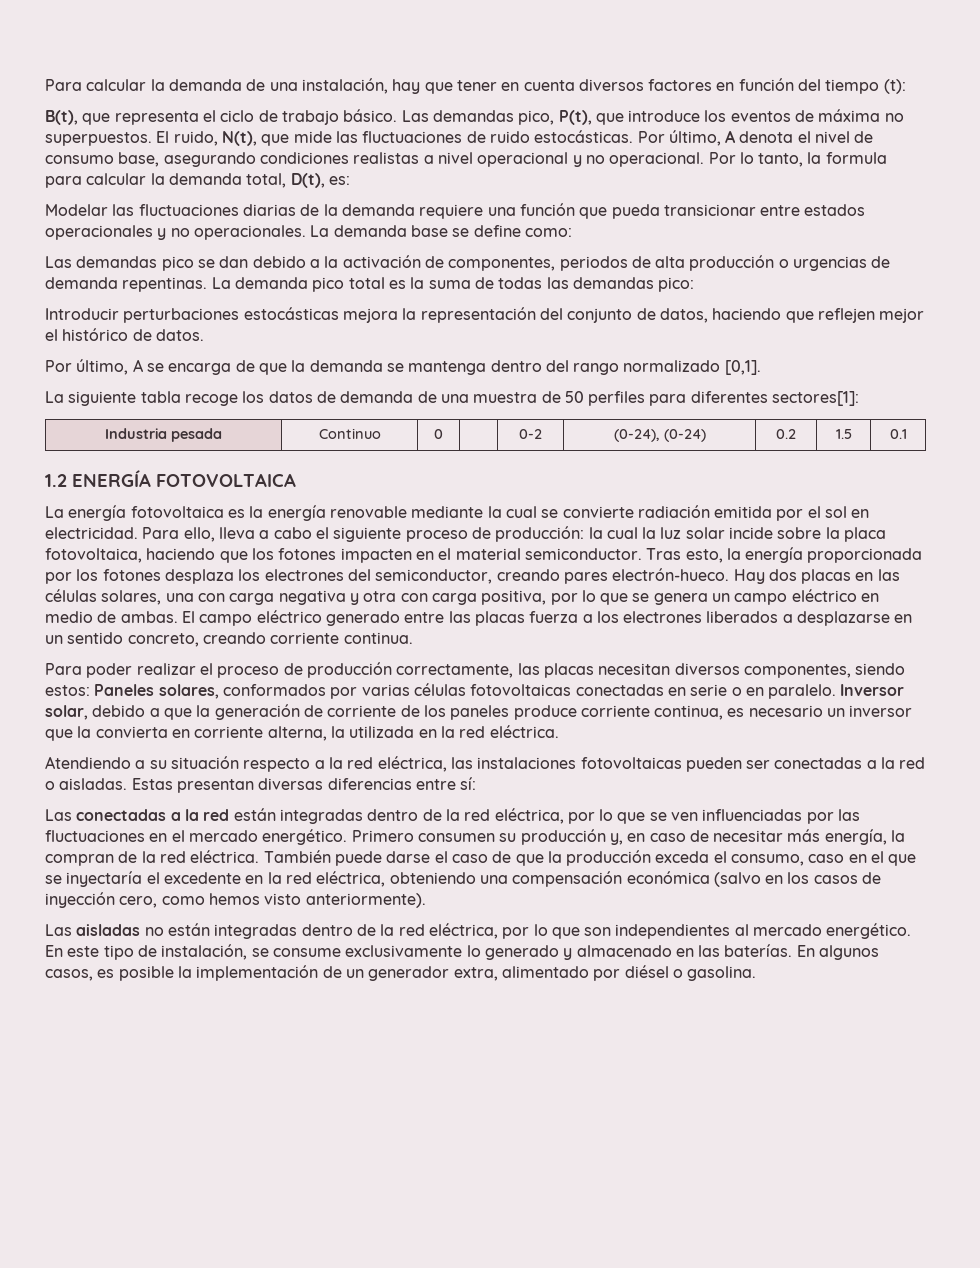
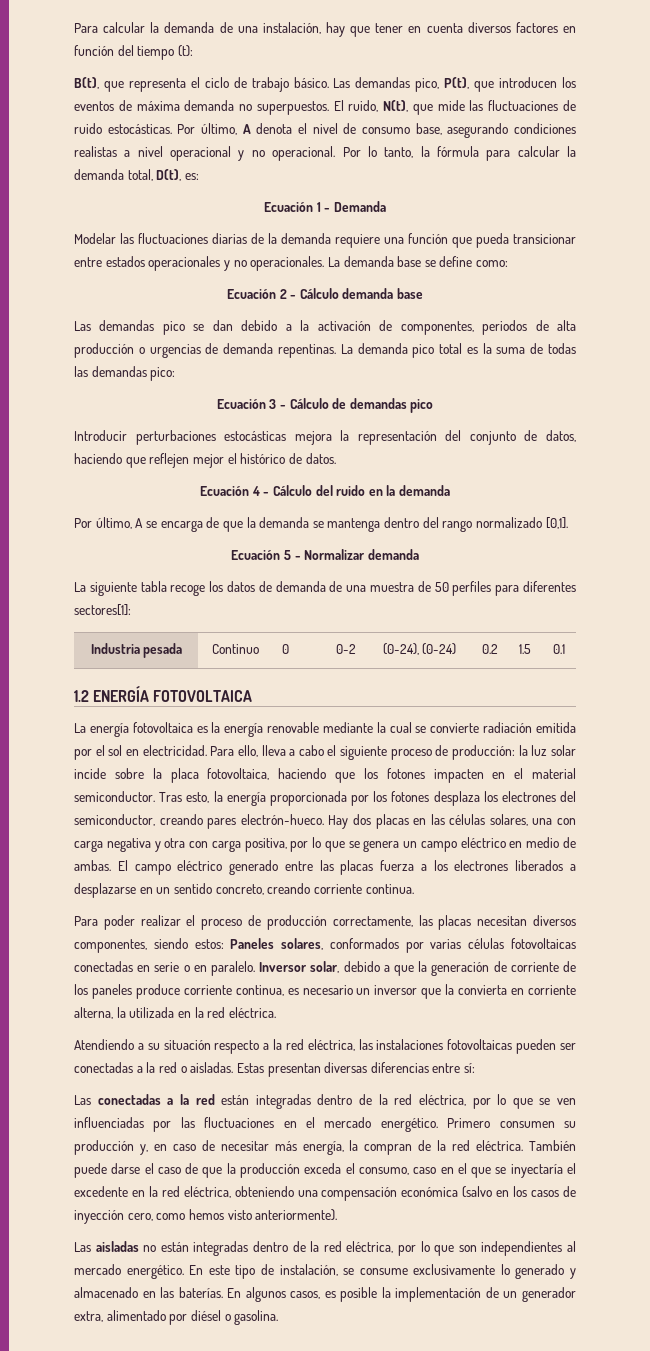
- Las demandas pico, P(t), que introduce los eventos de máxima no superpuestos.
+ Las demandas pico, P(t), que introducen los eventos de máxima demanda no superpuestos.
- Por lo tanto, la formula para calcular la demanda total, D(t), es:
+ Por lo tanto, la fórmula para calcular la demanda total, D(t), es:
+ Ecuación 1 - Demanda
+ Ecuación 2 - Cálculo demanda base
+ Ecuación 3 - Cálculo de demandas pico
+ Ecuación 4 - Cálculo del ruido en la demanda
+ Ecuación 5 - Normalizar demanda
- Para ello, lleva a cabo el siguiente proceso de producción: la cual la luz solar incide sobre la placa fotovoltaica, haciendo que los fotones impacten en el material semiconductor.
+ Para ello, lleva a cabo el siguiente proceso de producción: la luz solar incide sobre la placa fotovoltaica, haciendo que los fotones impacten en el material semiconductor.

